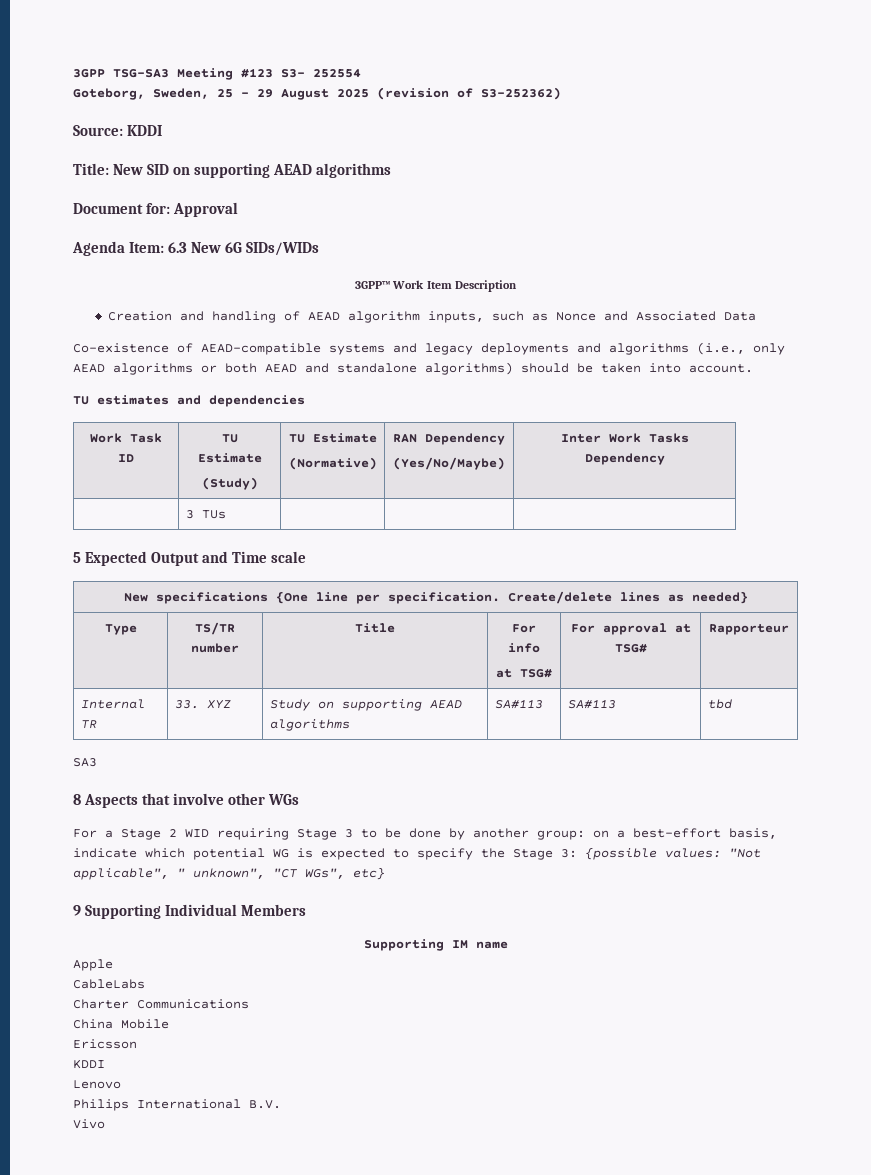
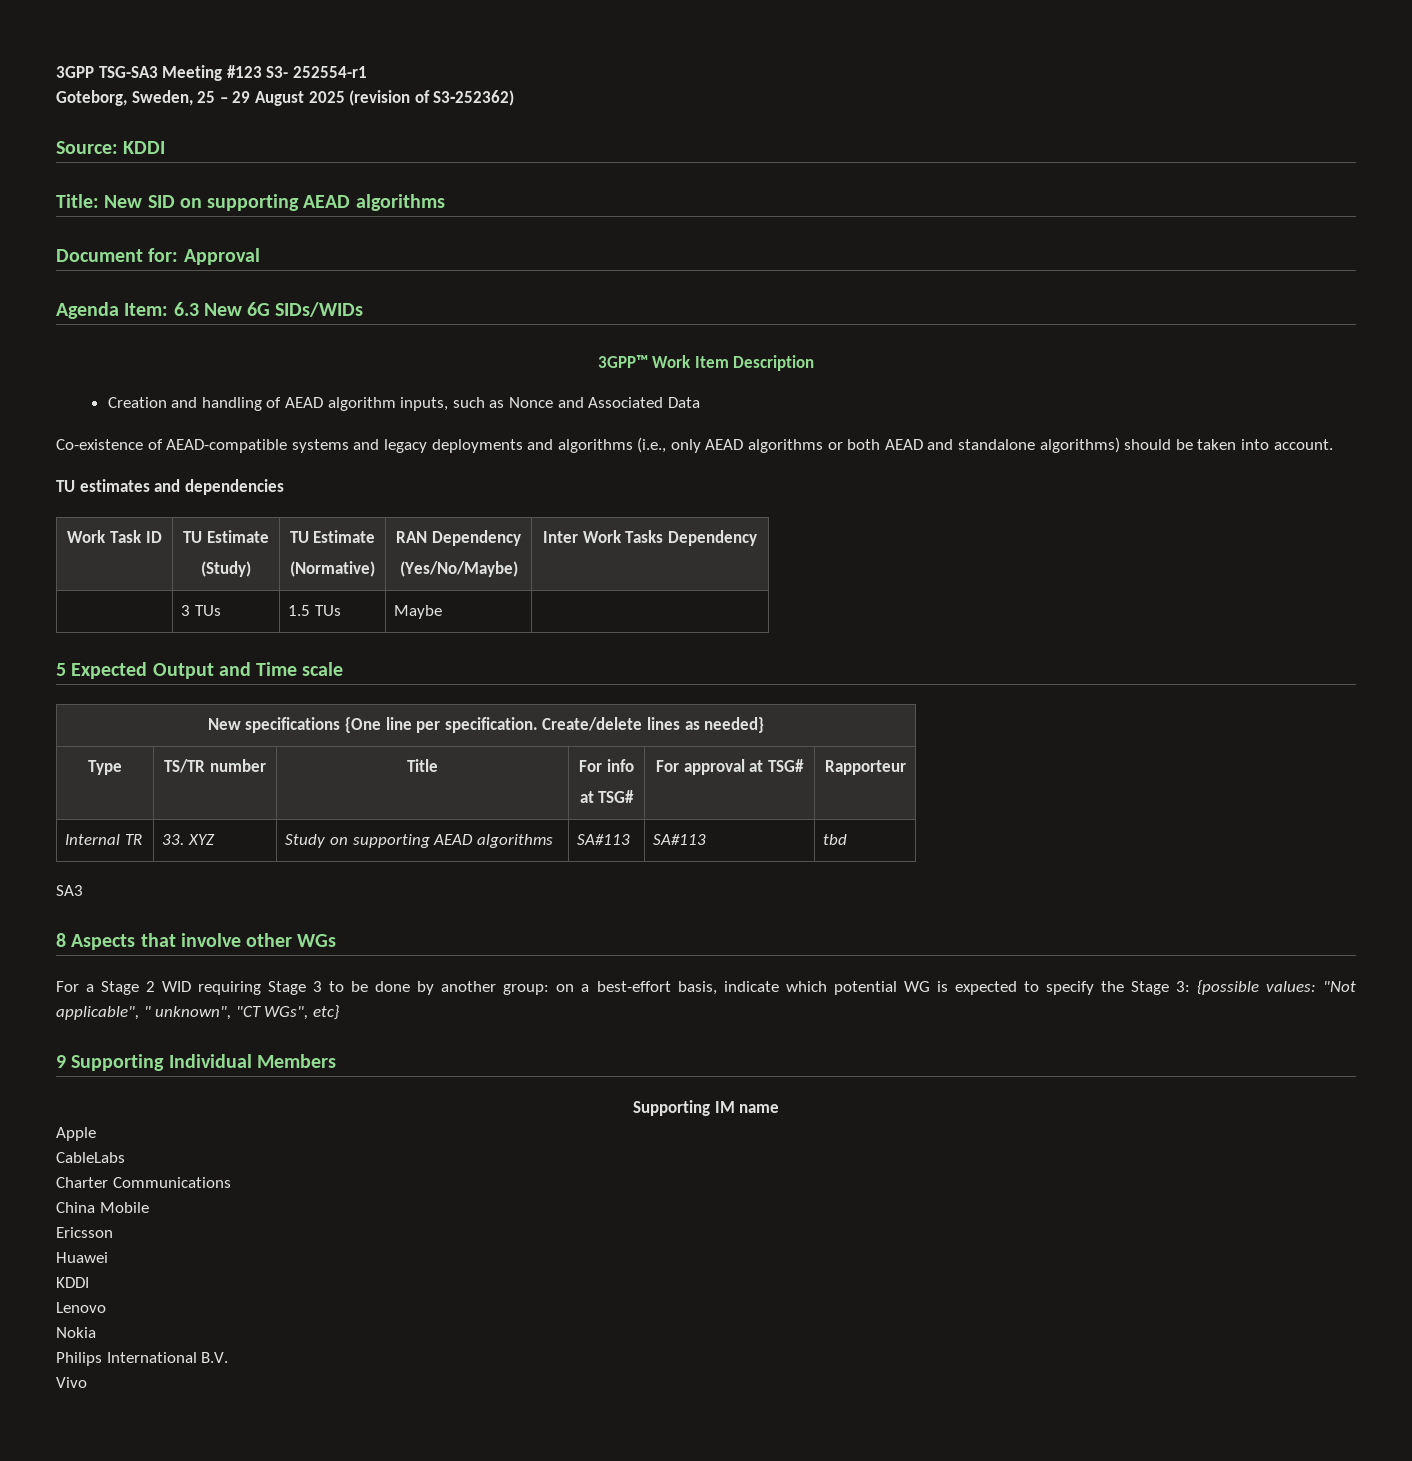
- 3GPP TSG-SA3 Meeting #123 S3- 252554
+ 3GPP TSG-SA3 Meeting #123 S3- 252554-r1
- | 3 TUs | | |
+ | 3 TUs | 1.5 TUs | Maybe |
+ Huawei
+ Nokia

